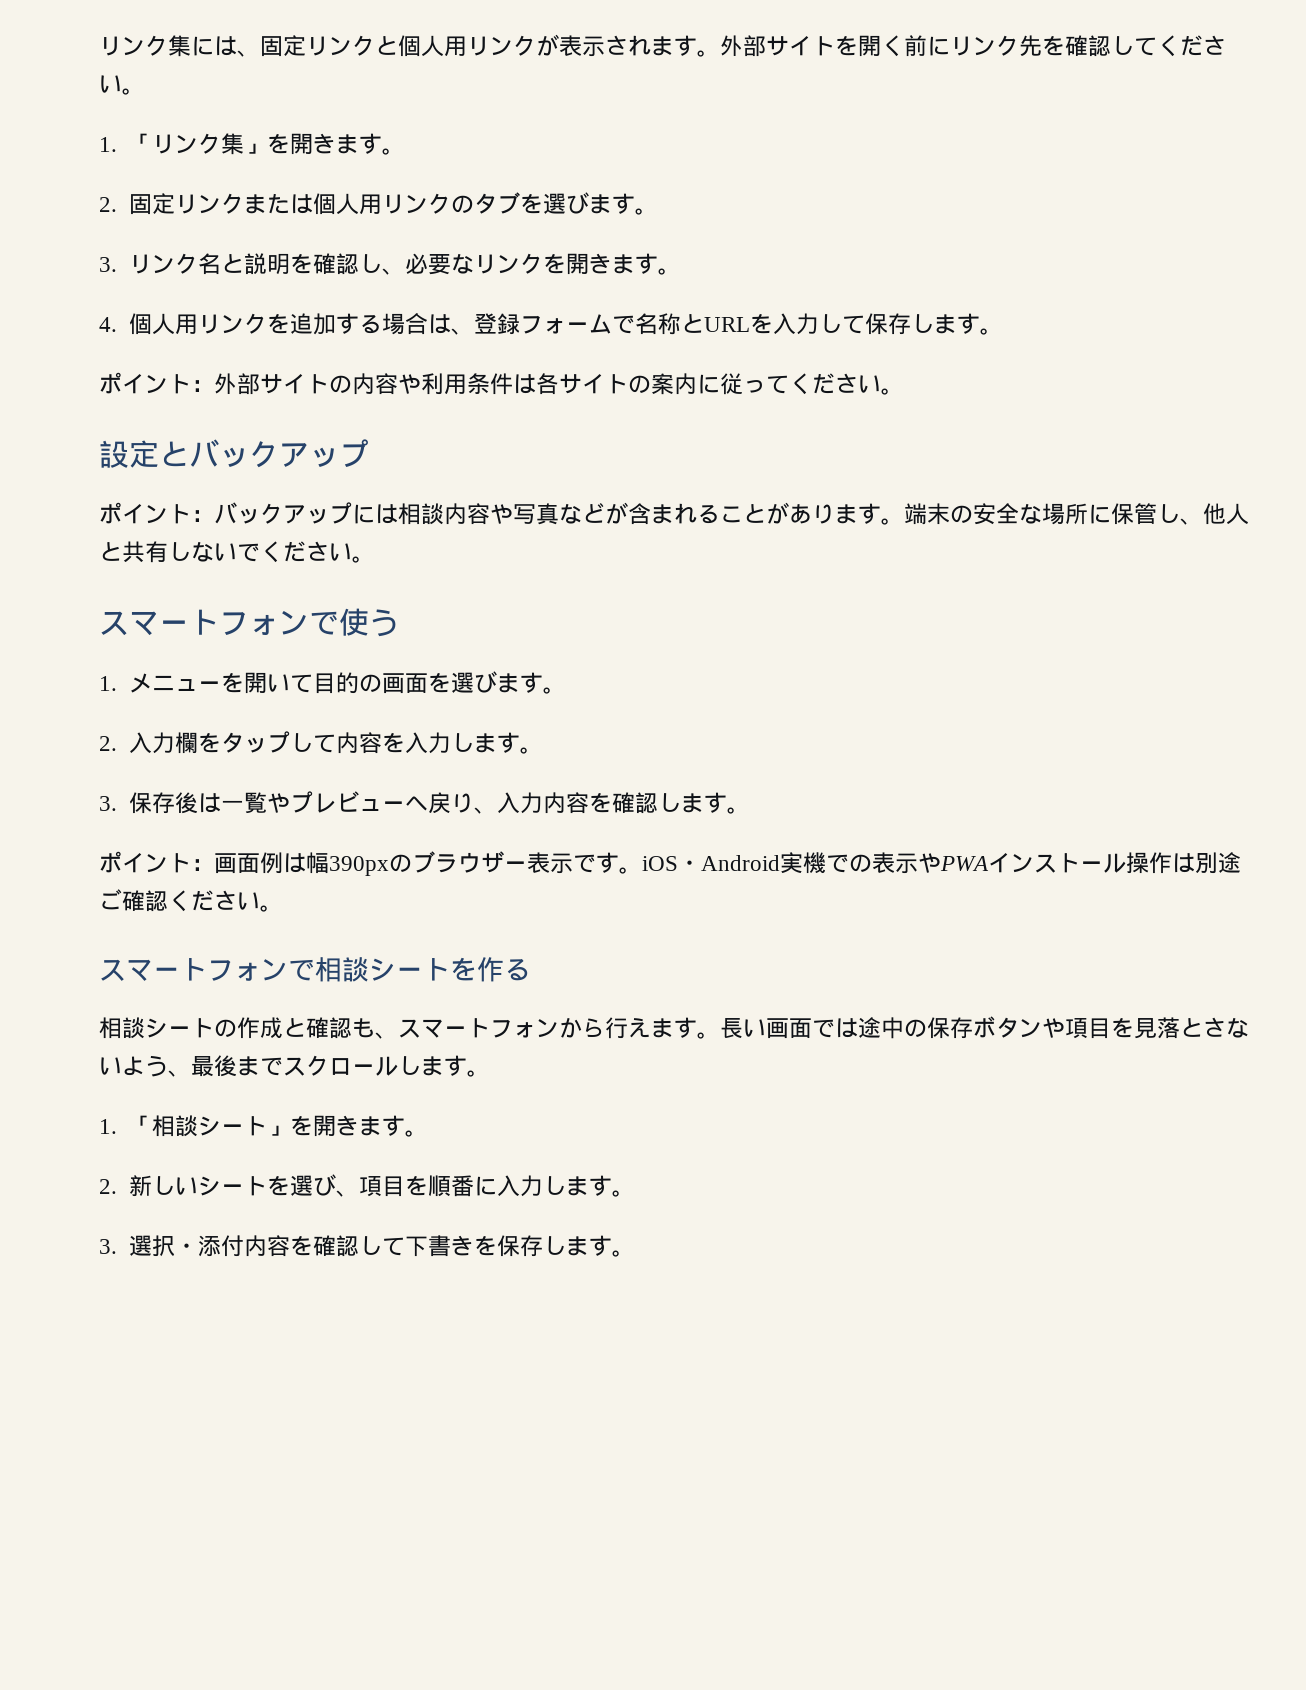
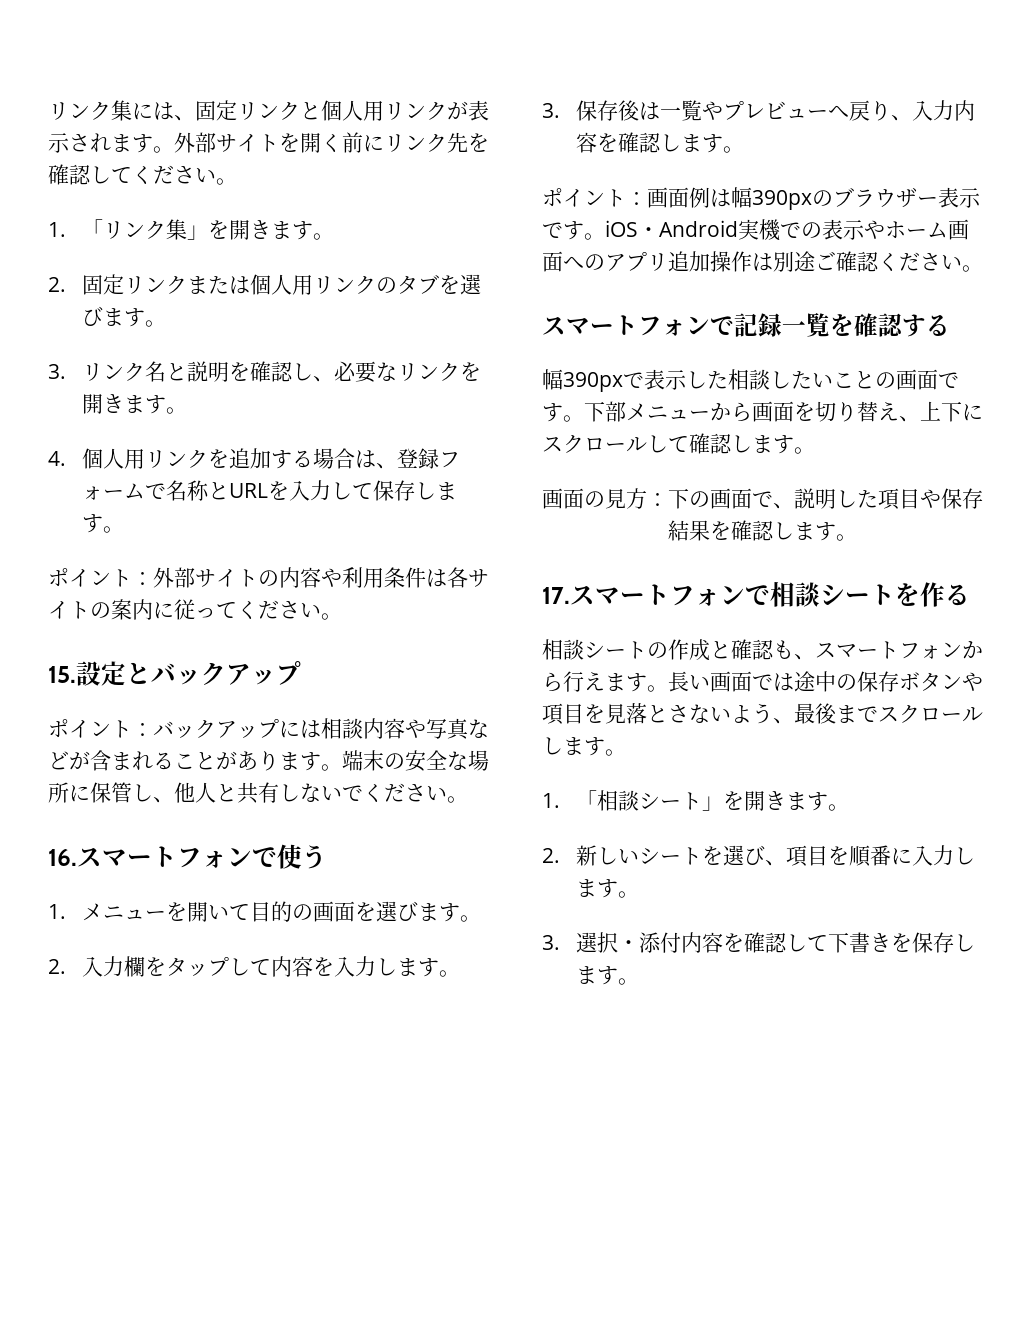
- 設定とバックアップ
+ 15.設定とバックアップ
- スマートフォンで使う
+ 16.スマートフォンで使う
- ポイント：画面例は幅390pxのブラウザー表示です。iOS・Android実機での表示やPWAインストール操作は別途ご確認ください。
+ ポイント：画面例は幅390pxのブラウザー表示です。iOS・Android実機での表示やホーム画面へのアプリ追加操作は別途ご確認ください。
- スマートフォンで相談シートを作る
+ スマートフォンで記録一覧を確認する
+ 幅390pxで表示した相談したいことの画面です。下部メニューから画面を切り替え、上下にスクロールして確認します。
+ 画面の見方：下の画面で、説明した項目や保存結果を確認します。
+ 17.スマートフォンで相談シートを作る

